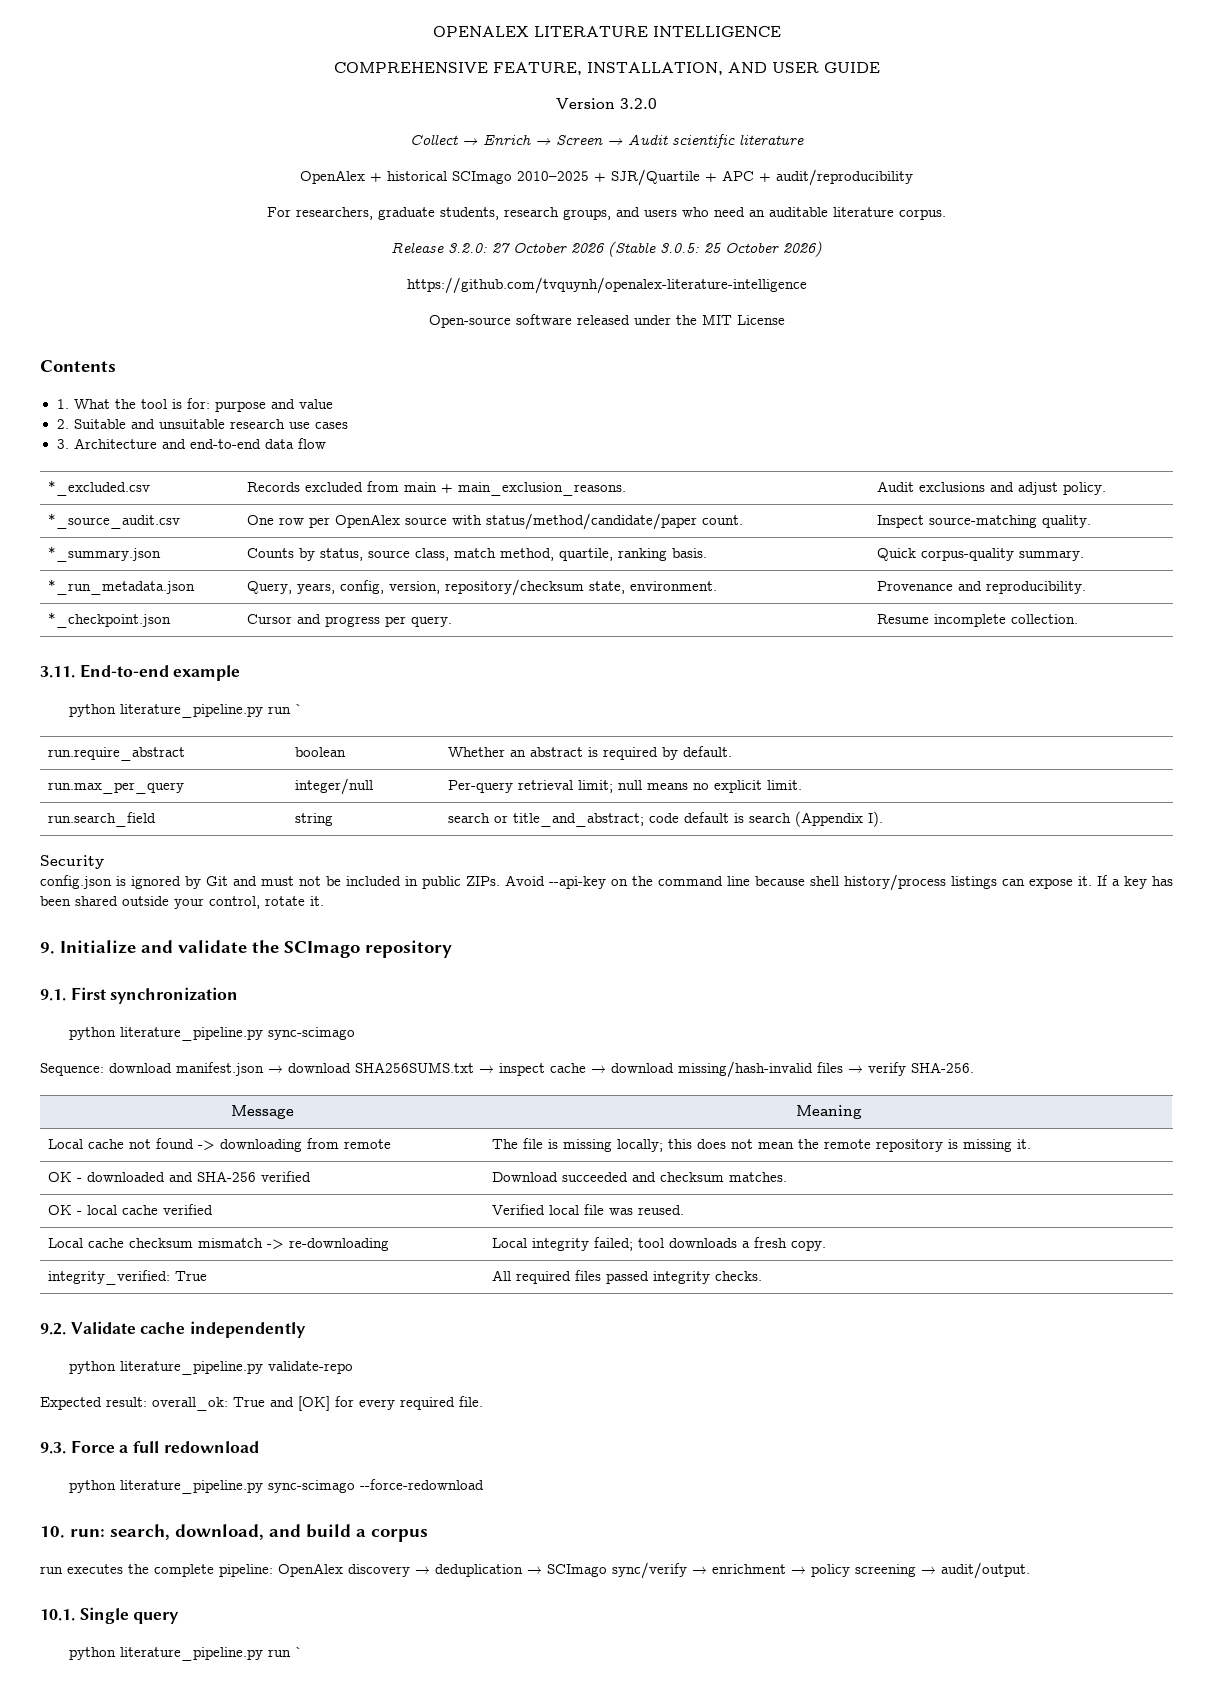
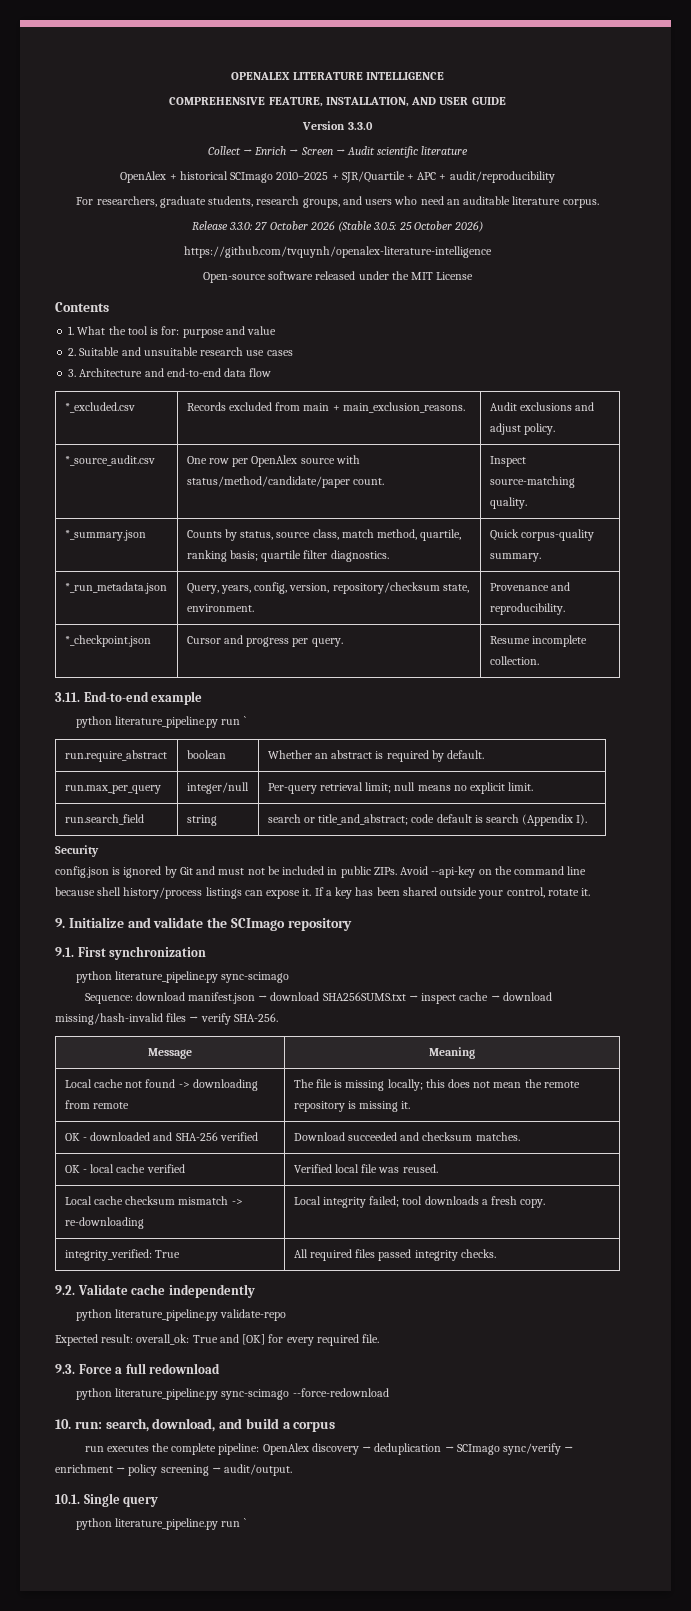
- Version 3.2.0
+ Version 3.3.0
- Release 3.2.0: 27 October 2026 (Stable 3.0.5: 25 October 2026)
+ Release 3.3.0: 27 October 2026 (Stable 3.0.5: 25 October 2026)
- *_summary.json | Counts by status, source class, match method, quartile, ranking basis. | Quick corpus-quality summary.
+ *_summary.json | Counts by status, source class, match method, quartile, ranking basis; quartile filter diagnostics. | Quick corpus-quality summary.

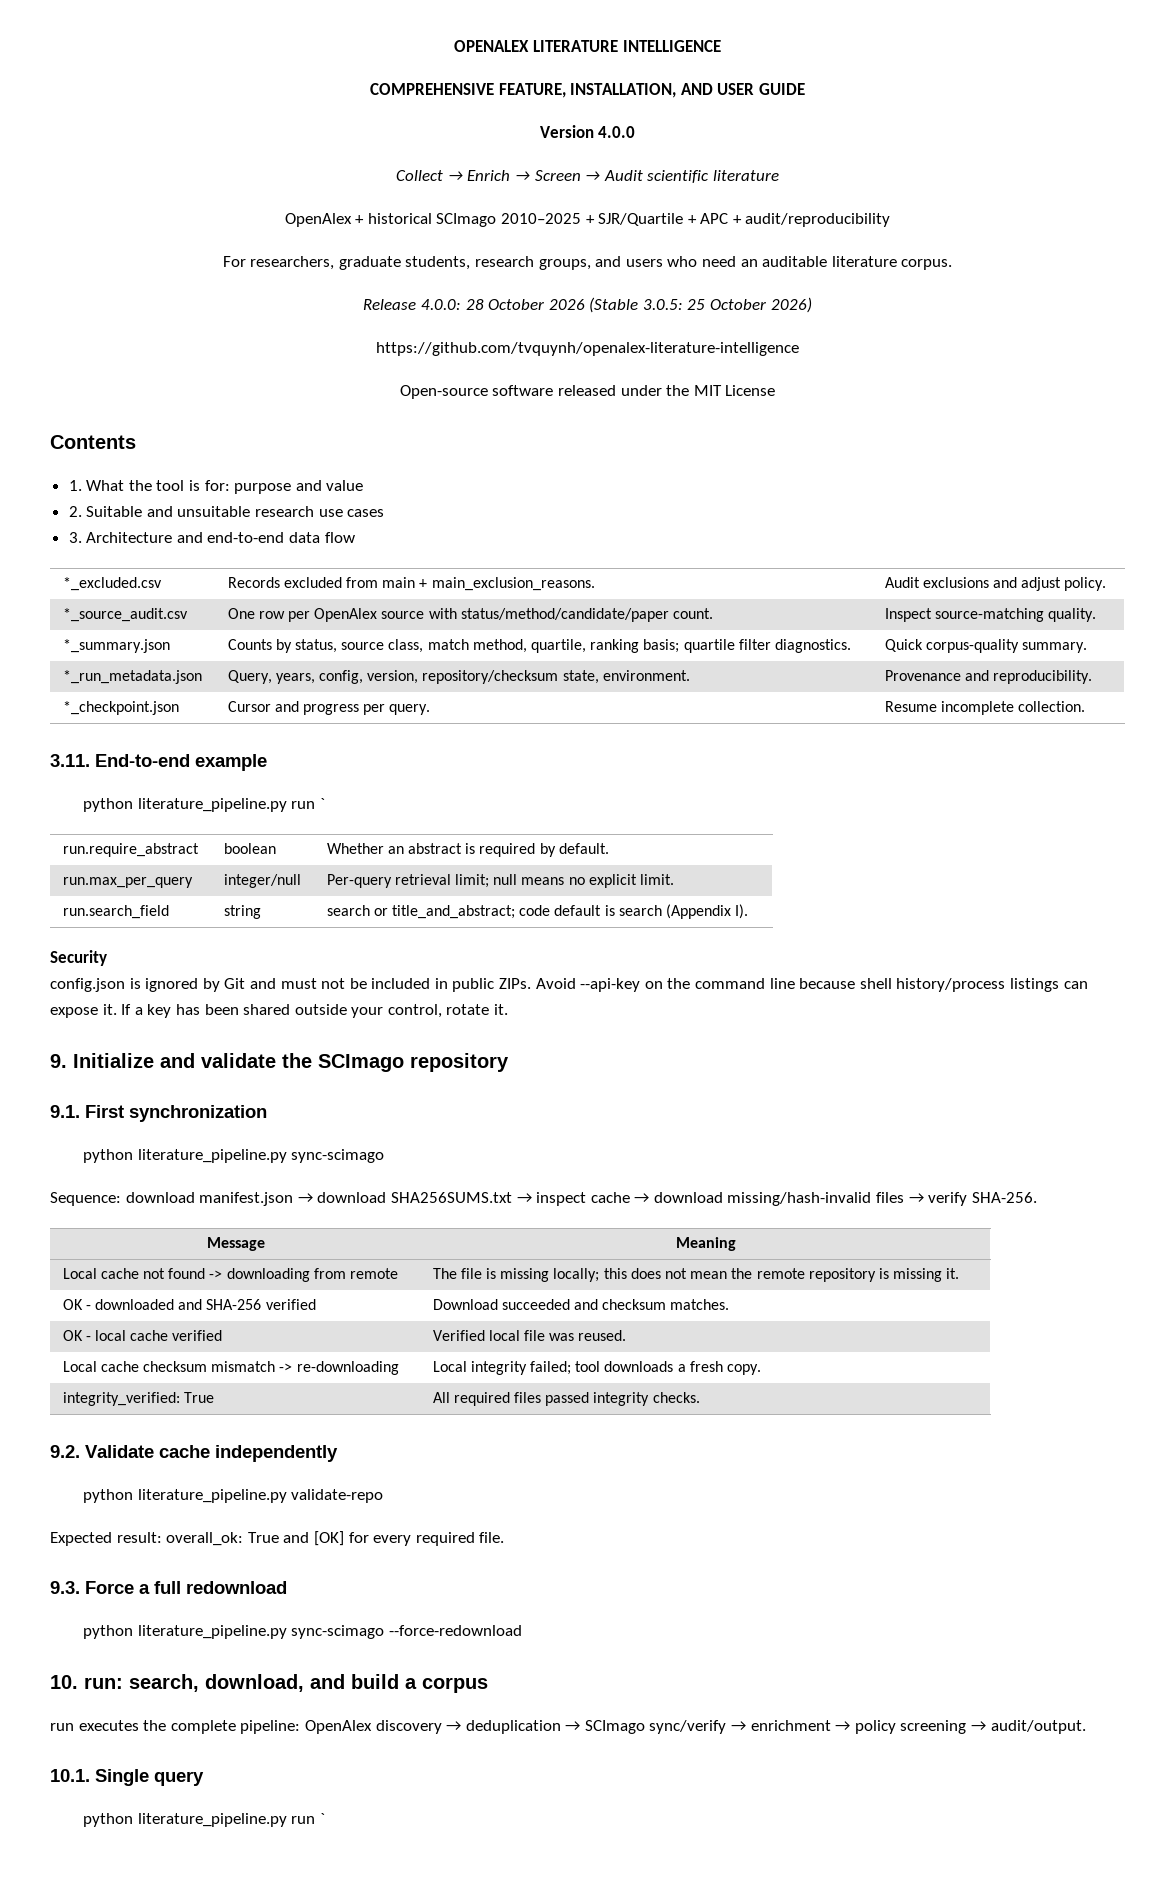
- Version 3.3.0
+ Version 4.0.0
- Release 3.3.0: 27 October 2026 (Stable 3.0.5: 25 October 2026)
+ Release 4.0.0: 28 October 2026 (Stable 3.0.5: 25 October 2026)

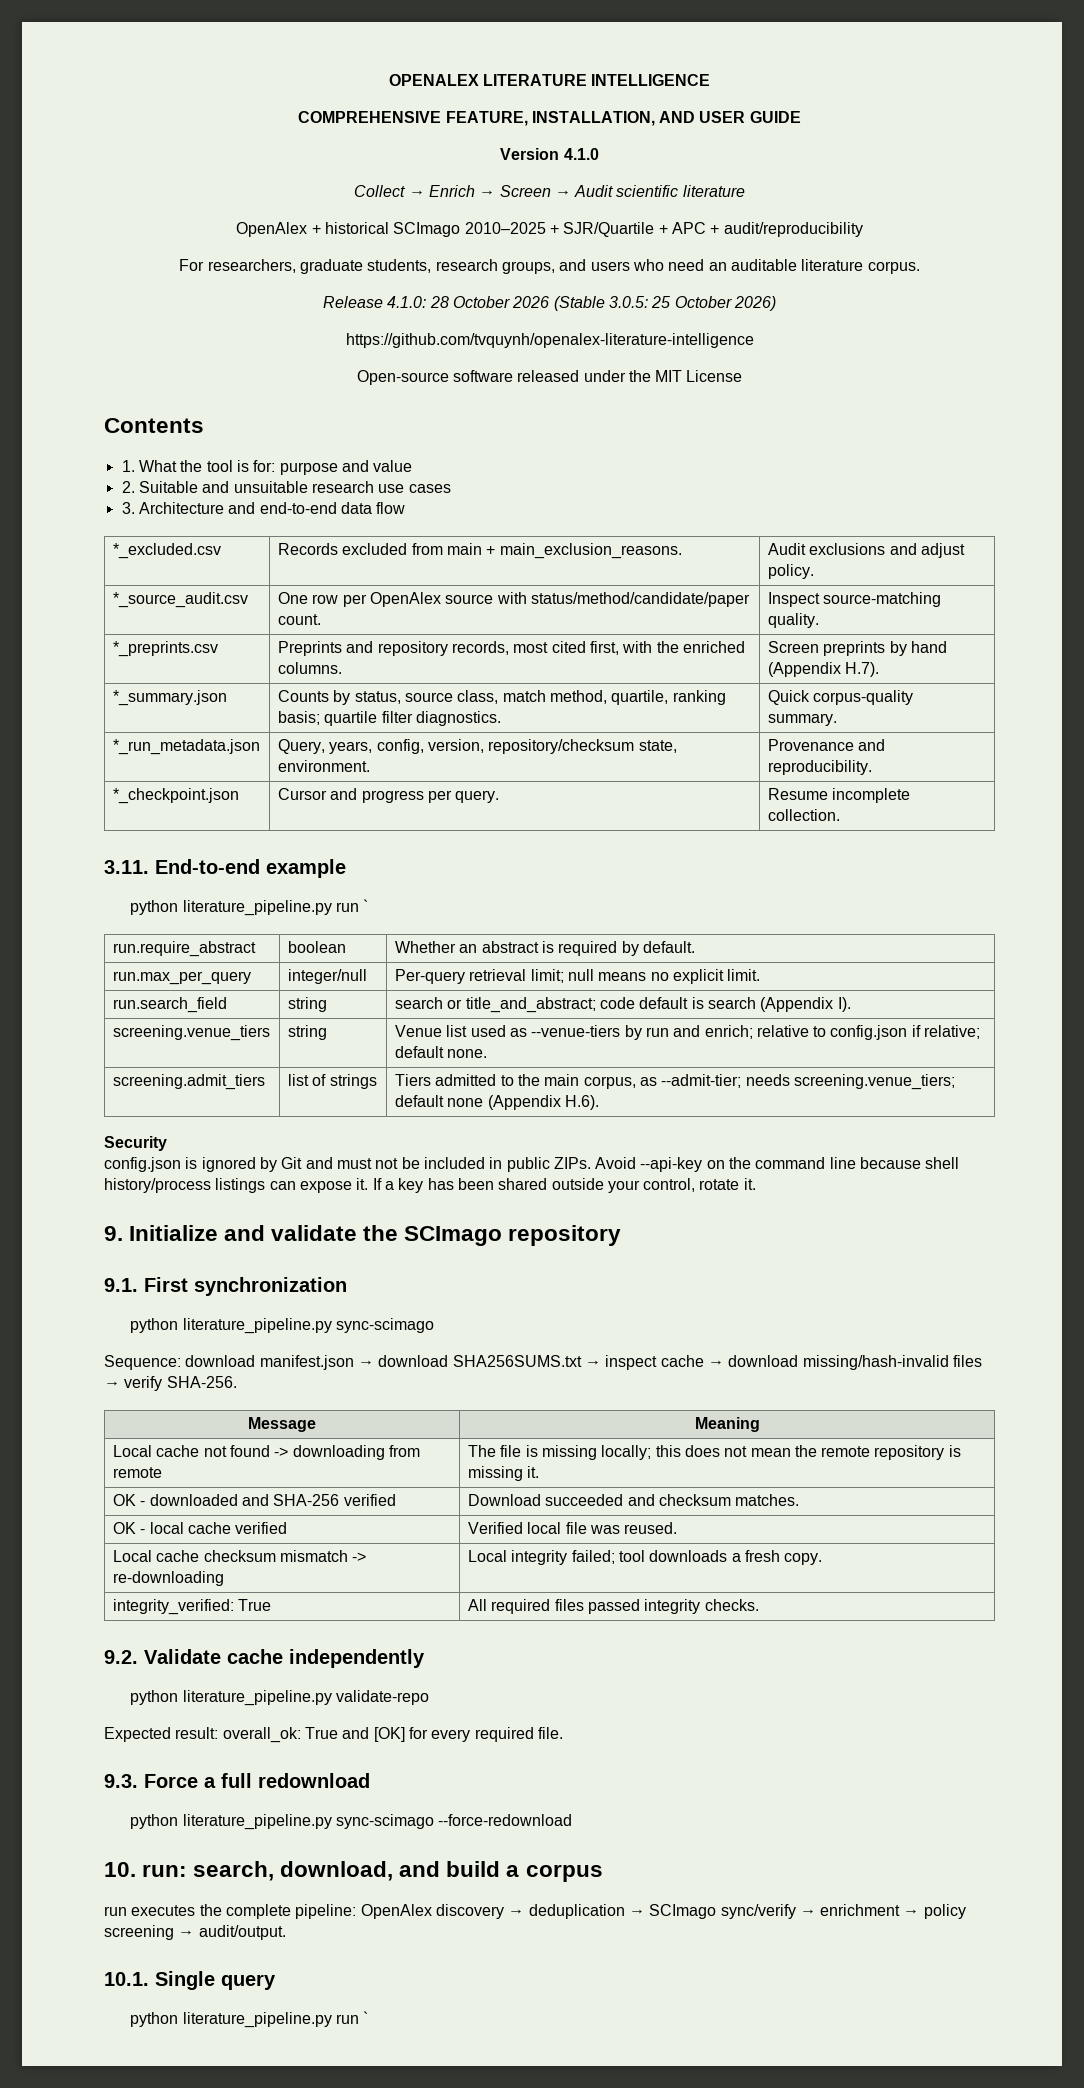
- Version 4.0.0
+ Version 4.1.0
- Release 4.0.0: 28 October 2026 (Stable 3.0.5: 25 October 2026)
+ Release 4.1.0: 28 October 2026 (Stable 3.0.5: 25 October 2026)
+ *_preprints.csv | Preprints and repository records, most cited first, with the enriched columns. | Screen preprints by hand (Appendix H.7).
+ screening.venue_tiers | string | Venue list used as --venue-tiers by run and enrich; relative to config.json if relative; default none.
+ screening.admit_tiers | list of strings | Tiers admitted to the main corpus, as --admit-tier; needs screening.venue_tiers; default none (Appendix H.6).

